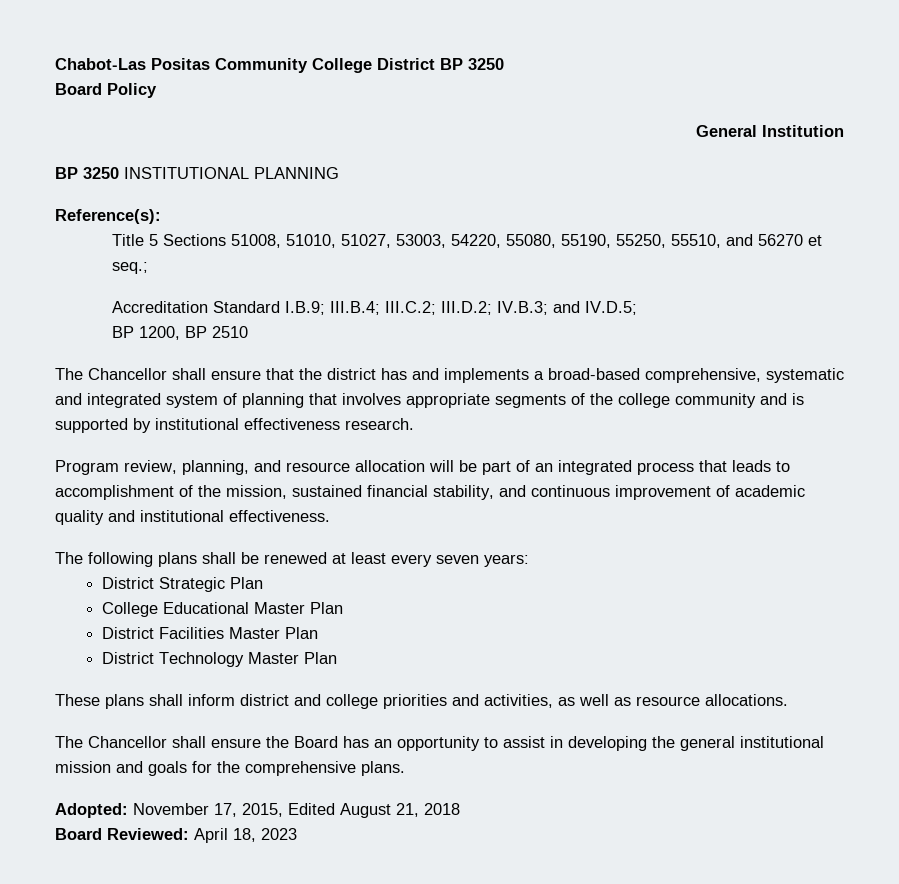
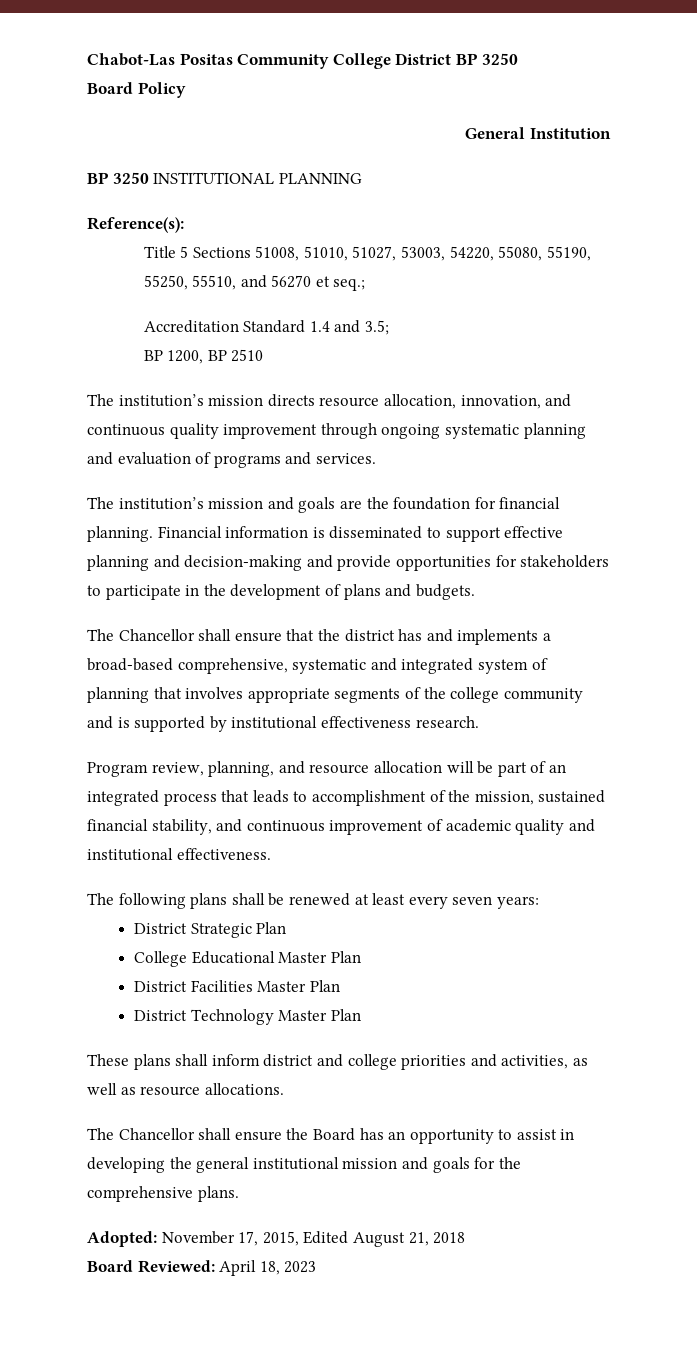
- Accreditation Standard I.B.9; III.B.4; III.C.2; III.D.2; IV.B.3; and IV.D.5;
+ Accreditation Standard 1.4 and 3.5;
  BP 1200, BP 2510
+ The institution’s mission directs resource allocation, innovation, and continuous quality improvement through ongoing systematic planning and evaluation of programs and services.
+ The institution’s mission and goals are the foundation for financial planning. Financial information is disseminated to support effective planning and decision-making and provide opportunities for stakeholders to participate in the development of plans and budgets.

